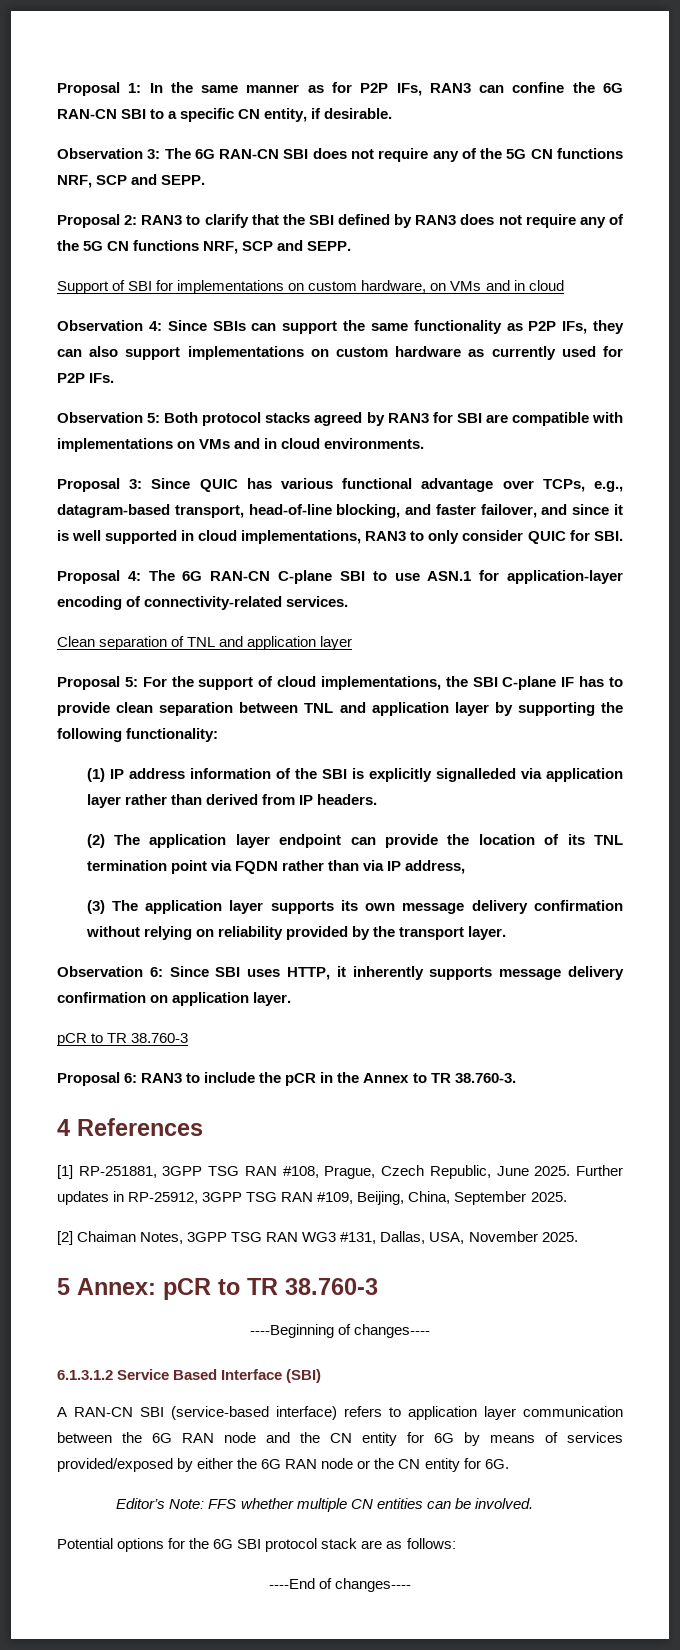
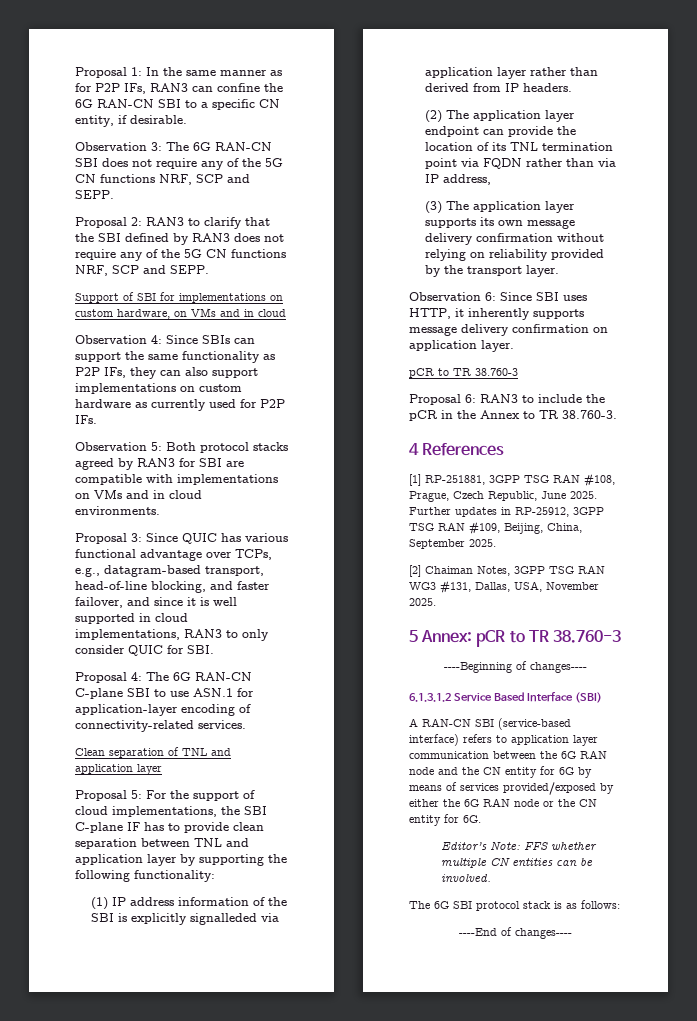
- Potential options for the 6G SBI protocol stack are as follows:
+ The 6G SBI protocol stack is as follows:

